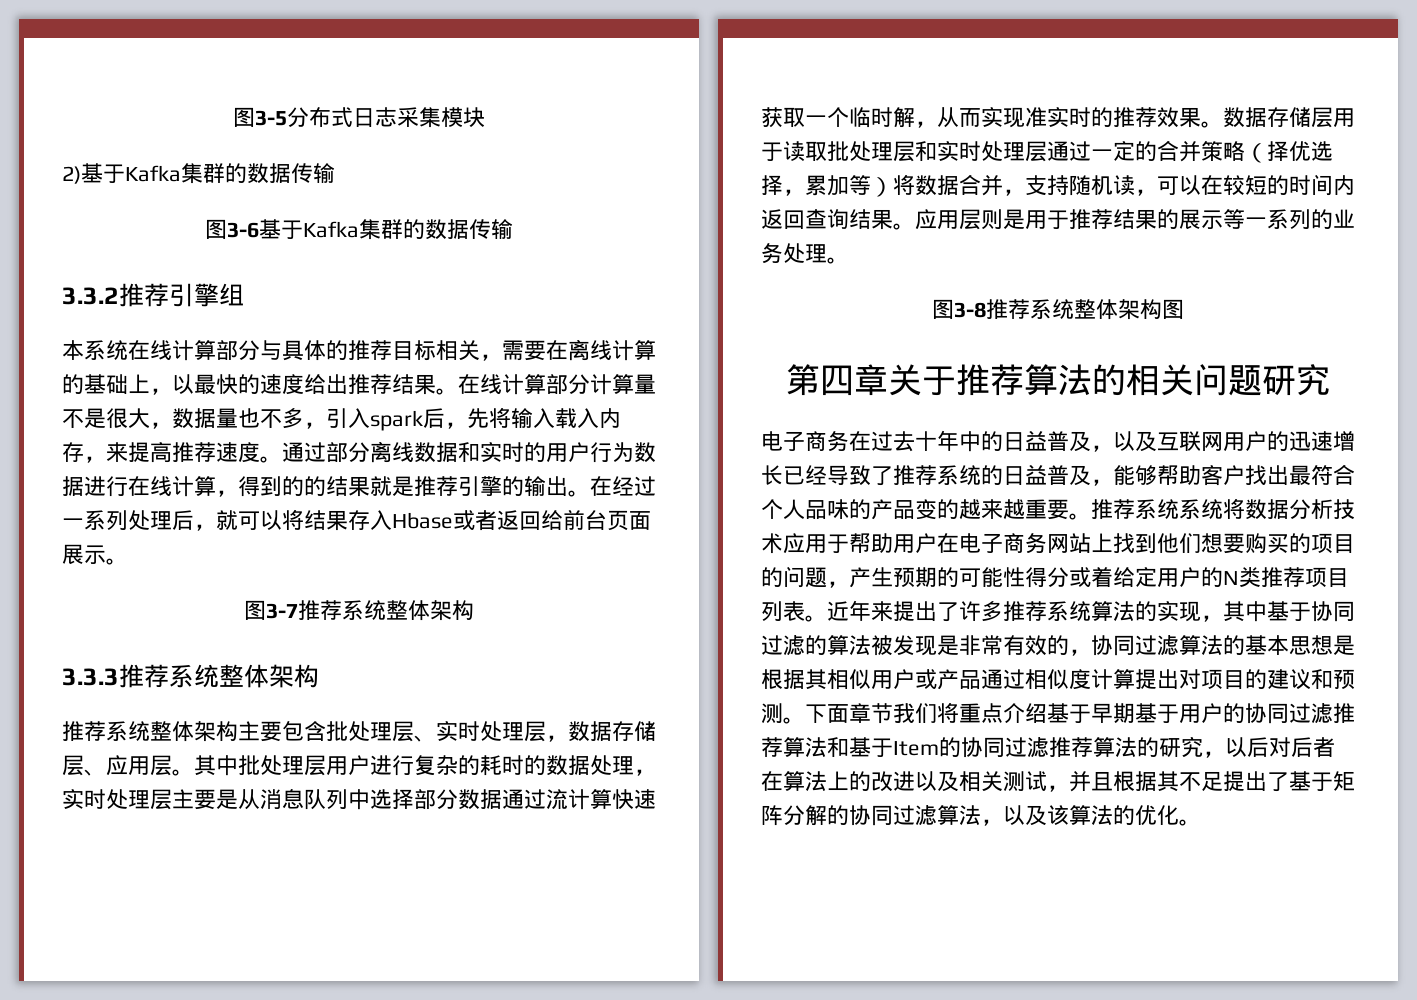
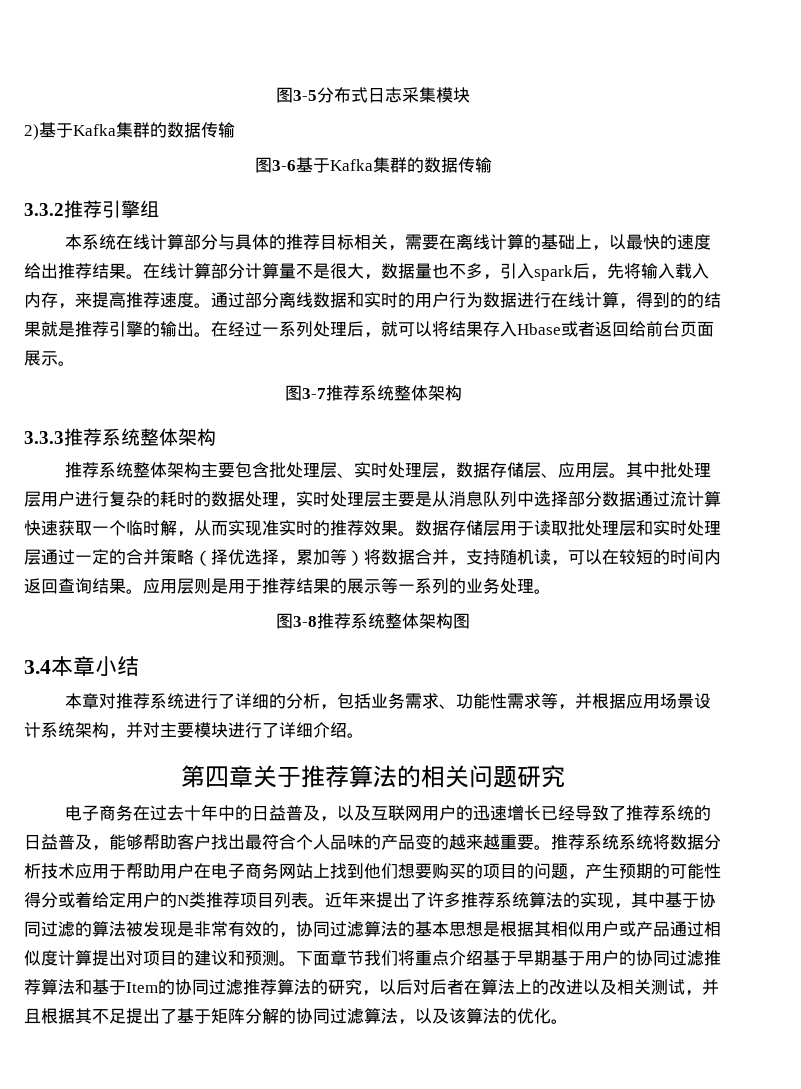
+ 3.4本章小结
+ 本章对推荐系统进行了详细的分析，包括业务需求、功能性需求等，并根据应用场景设计系统架构，并对主要模块进行了详细介绍。

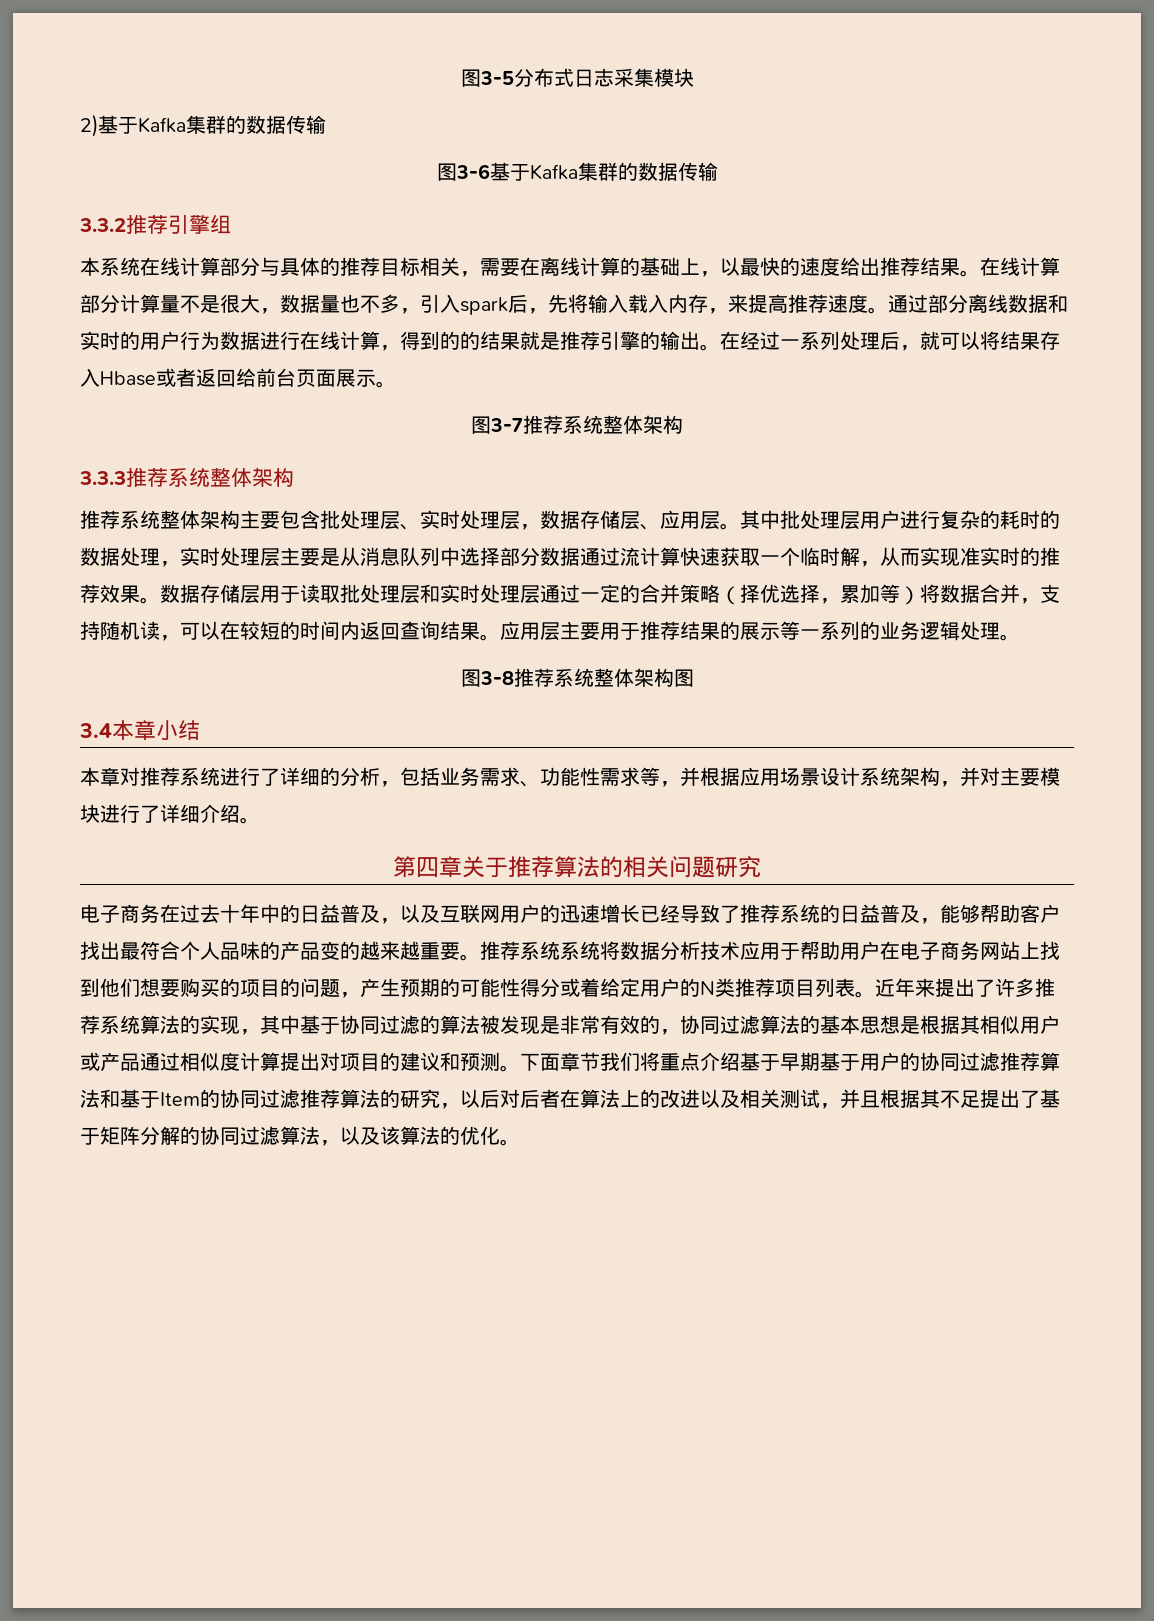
- 应用层则是用于推荐结果的展示等一系列的业务处理。
+ 应用层主要用于推荐结果的展示等一系列的业务逻辑处理。

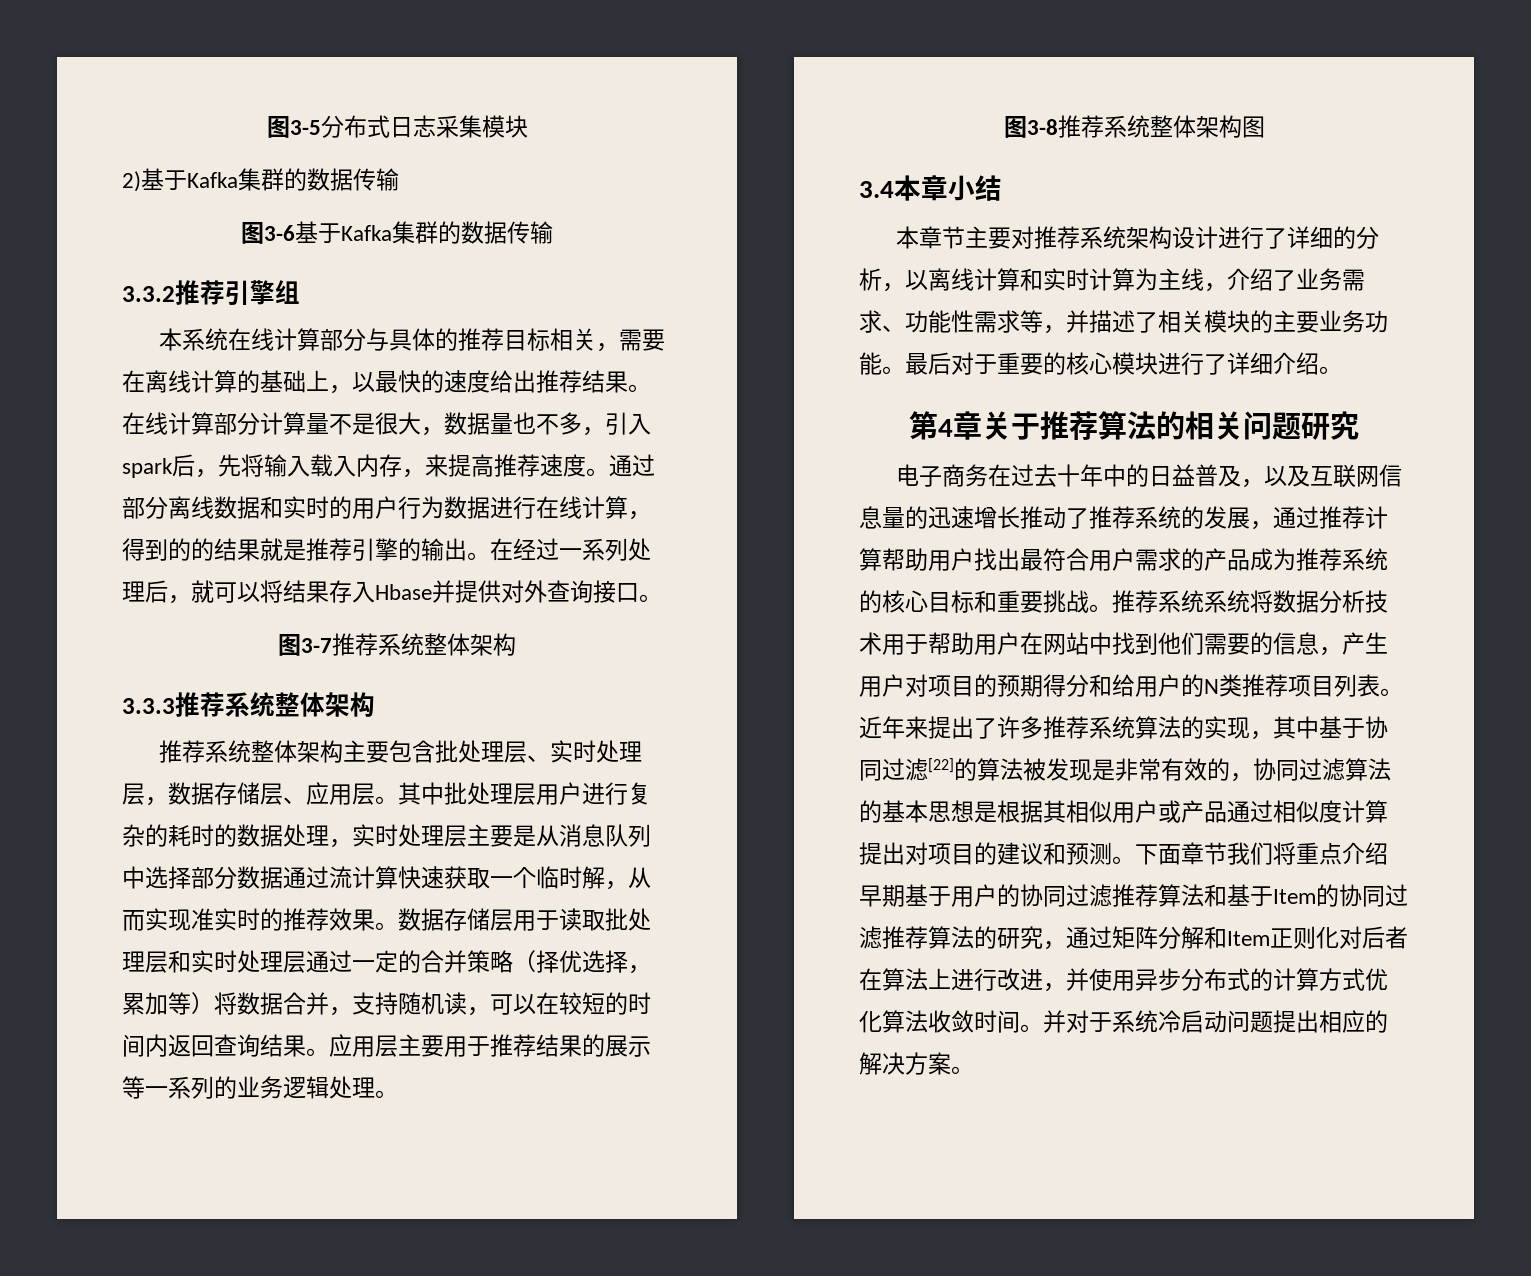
- 在经过一系列处理后，就可以将结果存入Hbase或者返回给前台页面展示。
+ 在经过一系列处理后，就可以将结果存入Hbase并提供对外查询接口。
- 本章对推荐系统进行了详细的分析，包括业务需求、功能性需求等，并根据应用场景设计系统架构，并对主要模块进行了详细介绍。
+ 本章节主要对推荐系统架构设计进行了详细的分析，以离线计算和实时计算为主线，介绍了业务需求、功能性需求等，并描述了相关模块的主要业务功能。最后对于重要的核心模块进行了详细介绍。
- 第四章关于推荐算法的相关问题研究
+ 第4章关于推荐算法的相关问题研究
- 电子商务在过去十年中的日益普及，以及互联网用户的迅速增长已经导致了推荐系统的日益普及，能够帮助客户找出最符合个人品味的产品变的越来越重要。
+ 电子商务在过去十年中的日益普及，以及互联网信息量的迅速增长推动了推荐系统的发展，通过推荐计算帮助用户找出最符合用户需求的产品成为推荐系统的核心目标和重要挑战。
- 推荐系统系统将数据分析技术应用于帮助用户在电子商务网站上找到他们想要购买的项目的问题，产生预期的可能性得分或着给定用户的N类推荐项目列表。
+ 推荐系统系统将数据分析技术用于帮助用户在网站中找到他们需要的信息，产生用户对项目的预期得分和给用户的N类推荐项目列表。
- 近年来提出了许多推荐系统算法的实现，其中基于协同过滤的算法被发现是非常有效的，协同过滤算法的基本思想是根据其相似用户或产品通过相似度计算提出对项目的建议和预测。
+ 近年来提出了许多推荐系统算法的实现，其中基于协同过滤[22]的算法被发现是非常有效的，协同过滤算法的基本思想是根据其相似用户或产品通过相似度计算提出对项目的建议和预测。
- 下面章节我们将重点介绍基于早期基于用户的协同过滤推荐算法和基于Item的协同过滤推荐算法的研究，以后对后者在算法上的改进以及相关测试，并且根据其不足提出了基于矩阵分解的协同过滤算法，以及该算法的优化。
+ 下面章节我们将重点介绍早期基于用户的协同过滤推荐算法和基于Item的协同过滤推荐算法的研究，通过矩阵分解和Item正则化对后者在算法上进行改进，并使用异步分布式的计算方式优化算法收敛时间。并对于系统冷启动问题提出相应的解决方案。

